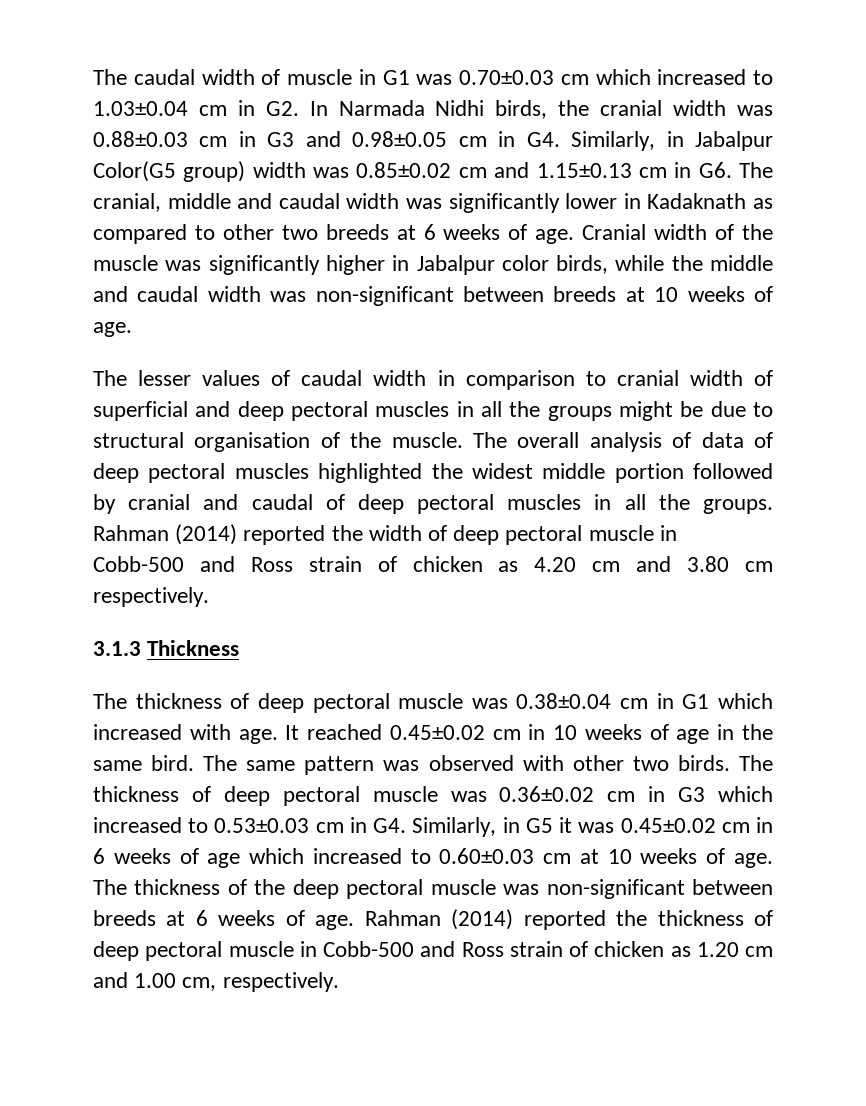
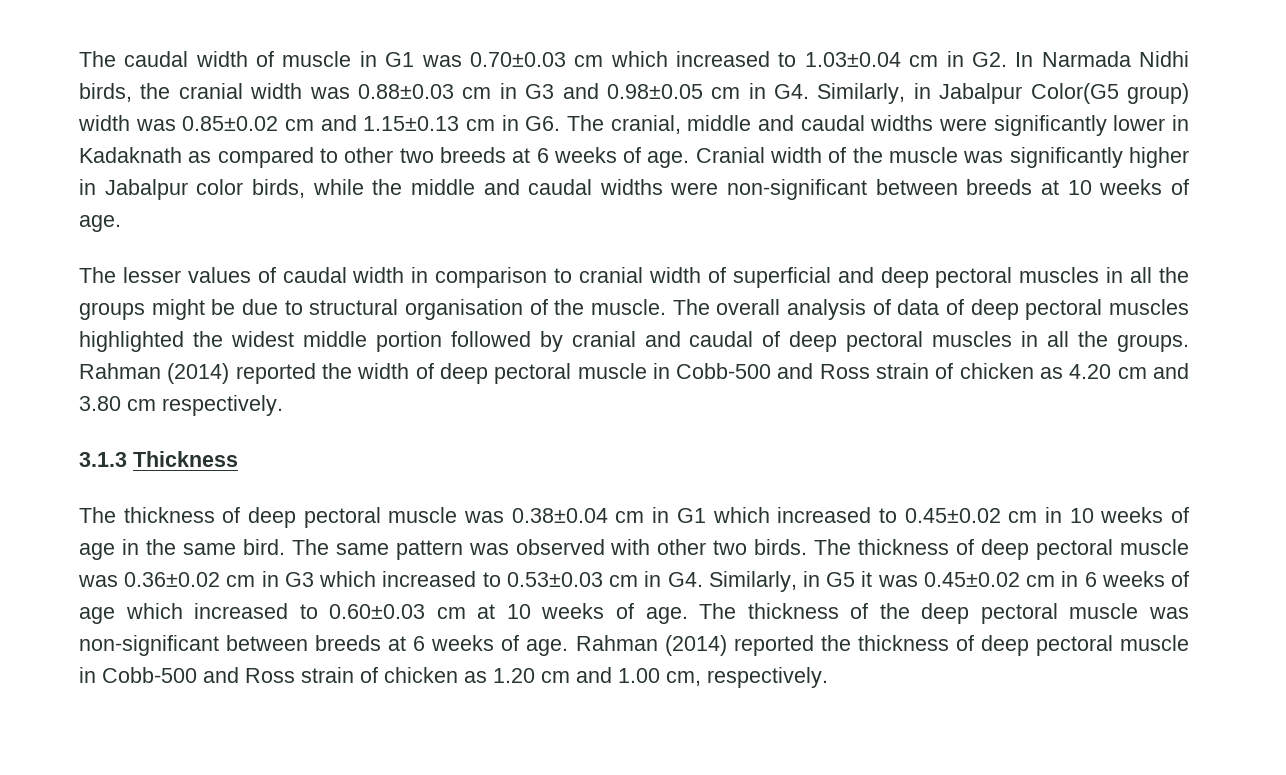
- The caudal width of muscle in G1 was 0.70±0.03 cm which increased to 1.03±0.04 cm in G2. In Narmada Nidhi birds, the cranial width was 0.88±0.03 cm in G3 and 0.98±0.05 cm in G4. Similarly, in Jabalpur Color(G5 group) width was 0.85±0.02 cm and 1.15±0.13 cm in G6. The cranial, middle and caudal width was significantly lower in Kadaknath as compared to other two breeds at 6 weeks of age.
+ The caudal width of muscle in G1 was 0.70±0.03 cm which increased to 1.03±0.04 cm in G2. In Narmada Nidhi birds, the cranial width was 0.88±0.03 cm in G3 and 0.98±0.05 cm in G4. Similarly, in Jabalpur Color(G5 group) width was 0.85±0.02 cm and 1.15±0.13 cm in G6. The cranial, middle and caudal widths were significantly lower in Kadaknath as compared to other two breeds at 6 weeks of age.
- Cranial width of the muscle was significantly higher in Jabalpur color birds, while the middle and caudal width was non-significant between breeds at 10 weeks of age.
+ Cranial width of the muscle was significantly higher in Jabalpur color birds, while the middle and caudal widths were non-significant between breeds at 10 weeks of age.
- The thickness of deep pectoral muscle was 0.38±0.04 cm in G1 which increased with age. It reached 0.45±0.02 cm in 10 weeks of age in the same bird.
+ The thickness of deep pectoral muscle was 0.38±0.04 cm in G1 which increased to 0.45±0.02 cm in 10 weeks of age in the same bird.

